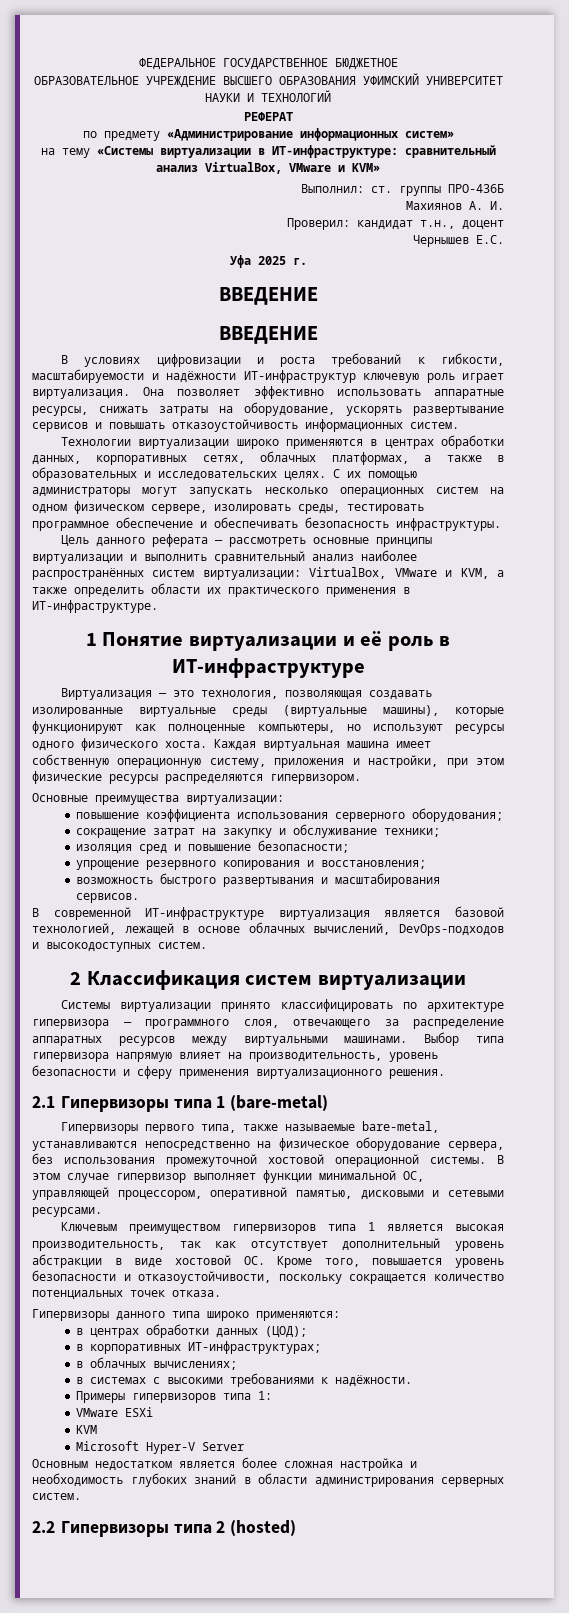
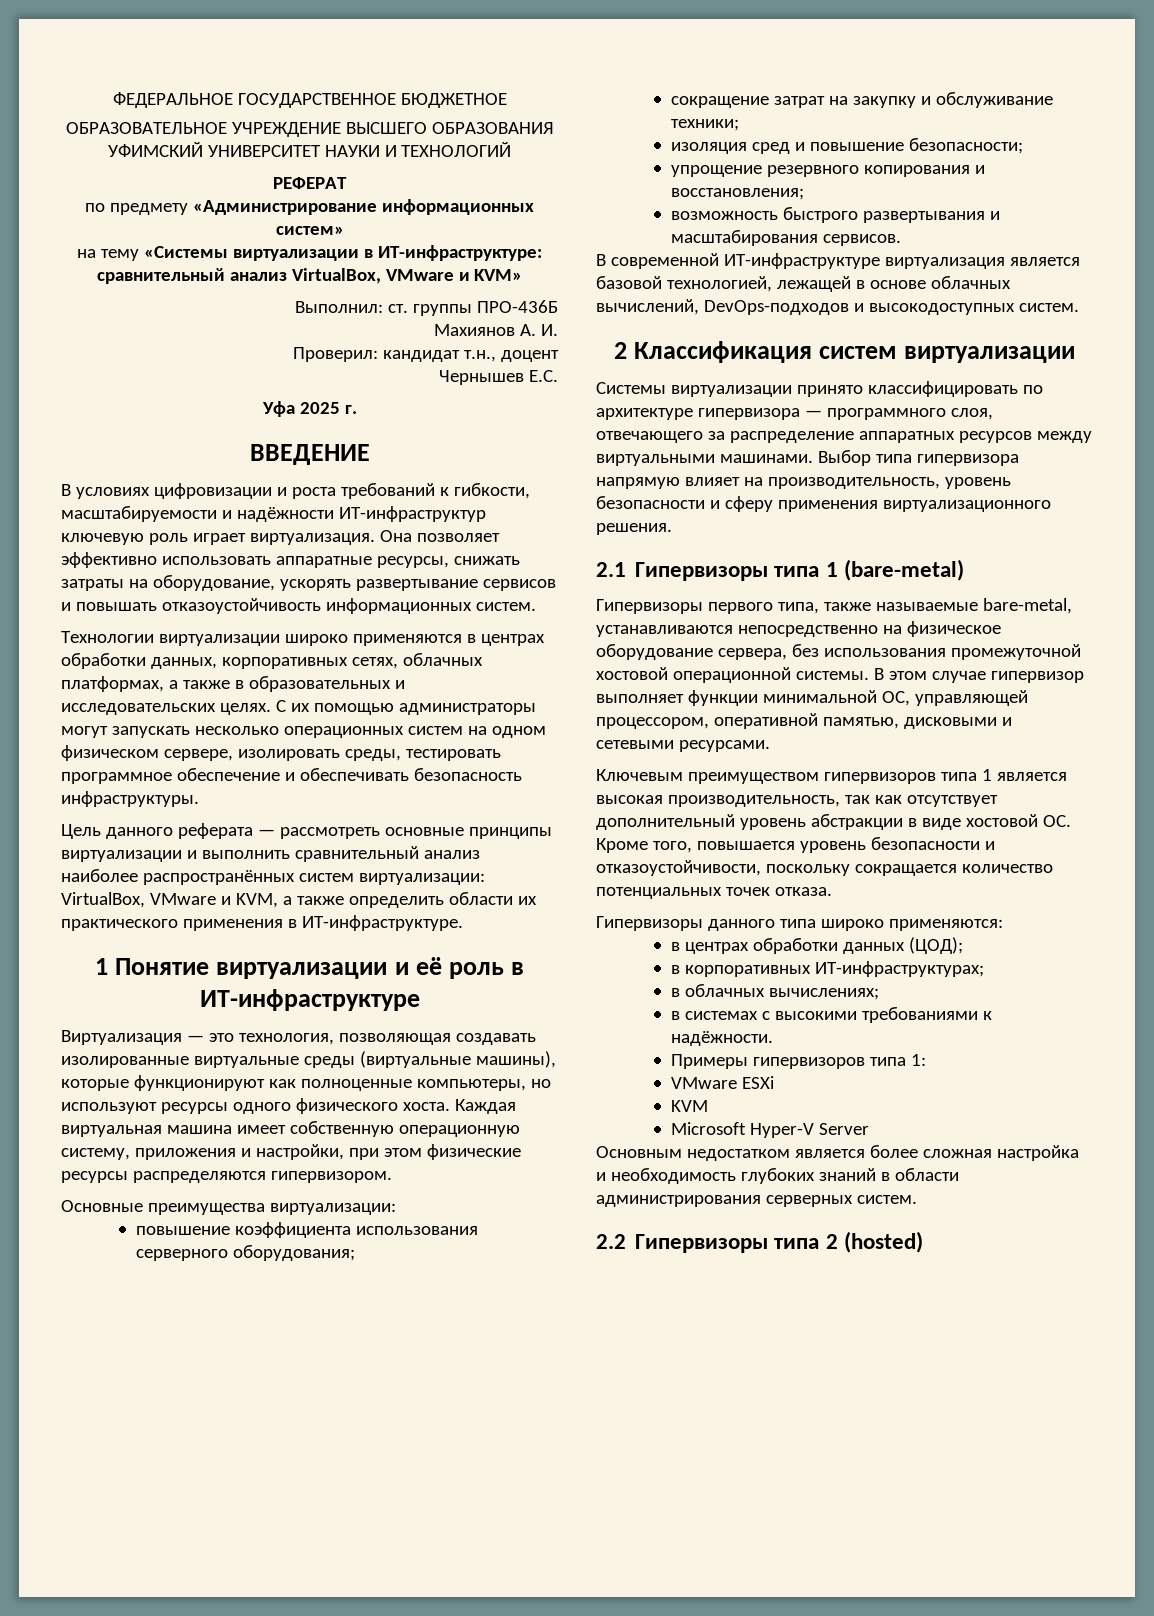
  Уфа 2025 г.
- ВВЕДЕНИЕ

